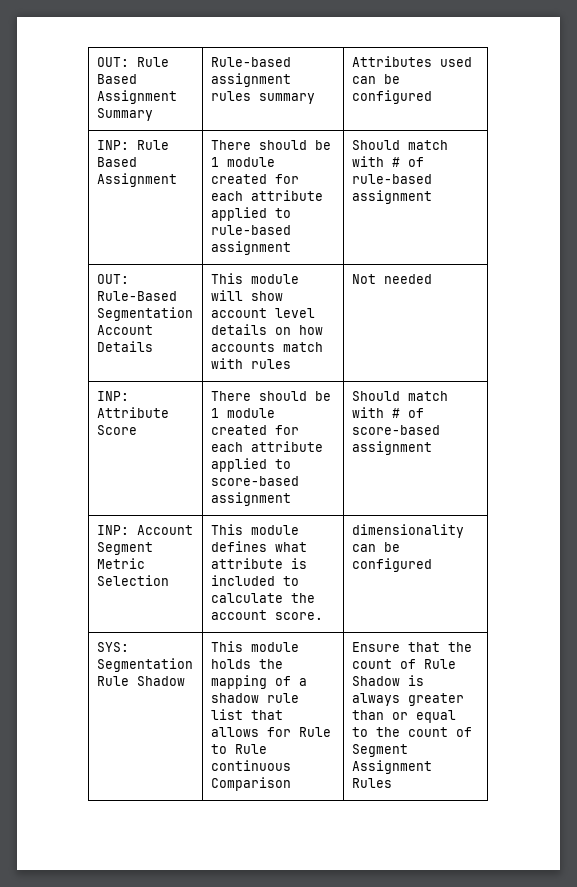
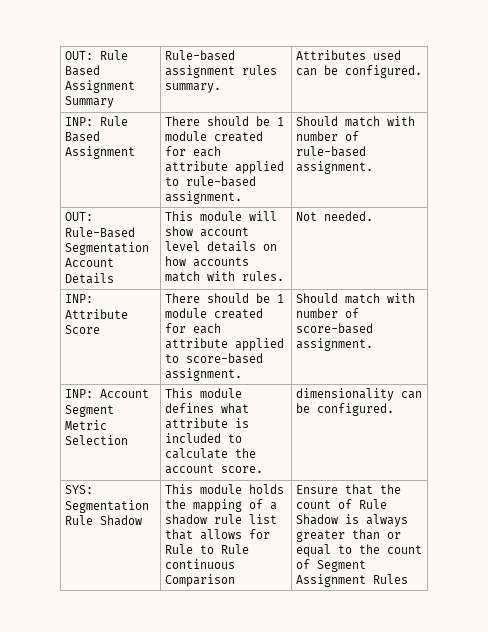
- OUT: Rule Based Assignment Summary | Rule-based assignment rules summary | Attributes used can be configured
+ OUT: Rule Based Assignment Summary | Rule-based assignment rules summary. | Attributes used can be configured.
- INP: Rule Based Assignment | There should be 1 module created for each attribute applied to rule-based assignment | Should match with # of rule-based assignment
+ INP: Rule Based Assignment | There should be 1 module created for each attribute applied to rule-based assignment. | Should match with number of rule-based assignment.
- OUT: Rule-Based Segmentation Account Details | This module will show account level details on how accounts match with rules | Not needed
+ OUT: Rule-Based Segmentation Account Details | This module will show account level details on how accounts match with rules. | Not needed.
- INP: Attribute Score | There should be 1 module created for each attribute applied to score-based assignment | Should match with # of score-based assignment
+ INP: Attribute Score | There should be 1 module created for each attribute applied to score-based assignment. | Should match with number of score-based assignment.
- INP: Account Segment Metric Selection | This module defines what attribute is included to calculate the account score. | dimensionality can be configured
+ INP: Account Segment Metric Selection | This module defines what attribute is included to calculate the account score. | dimensionality can be configured.

